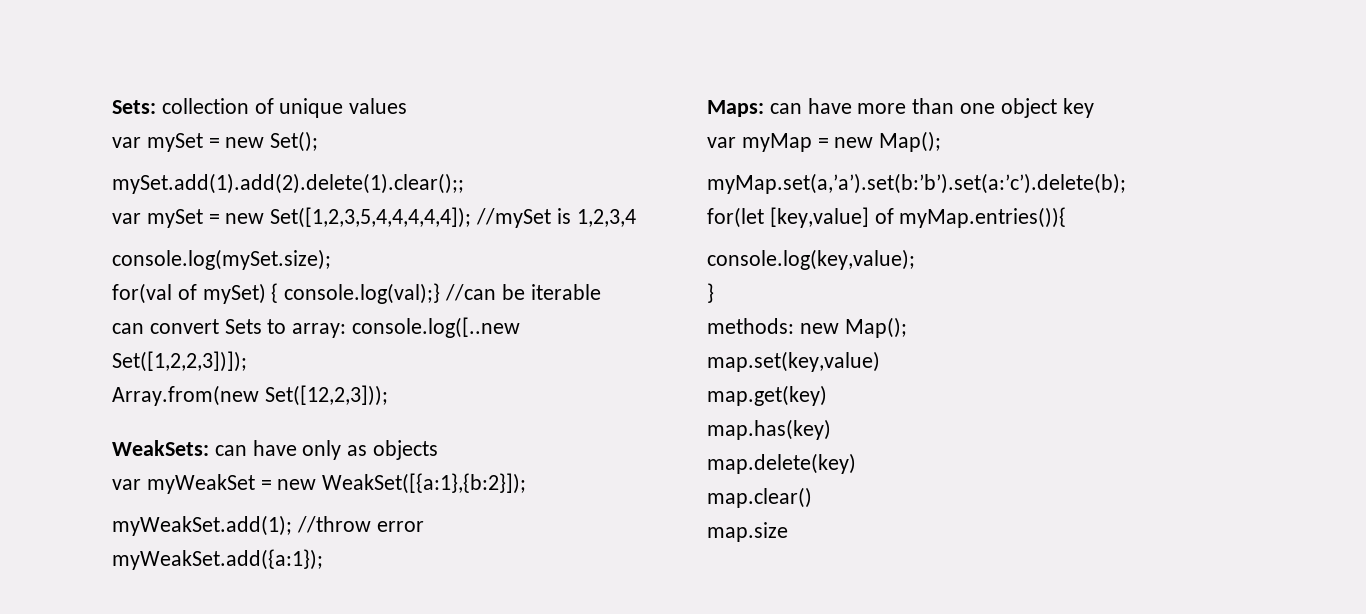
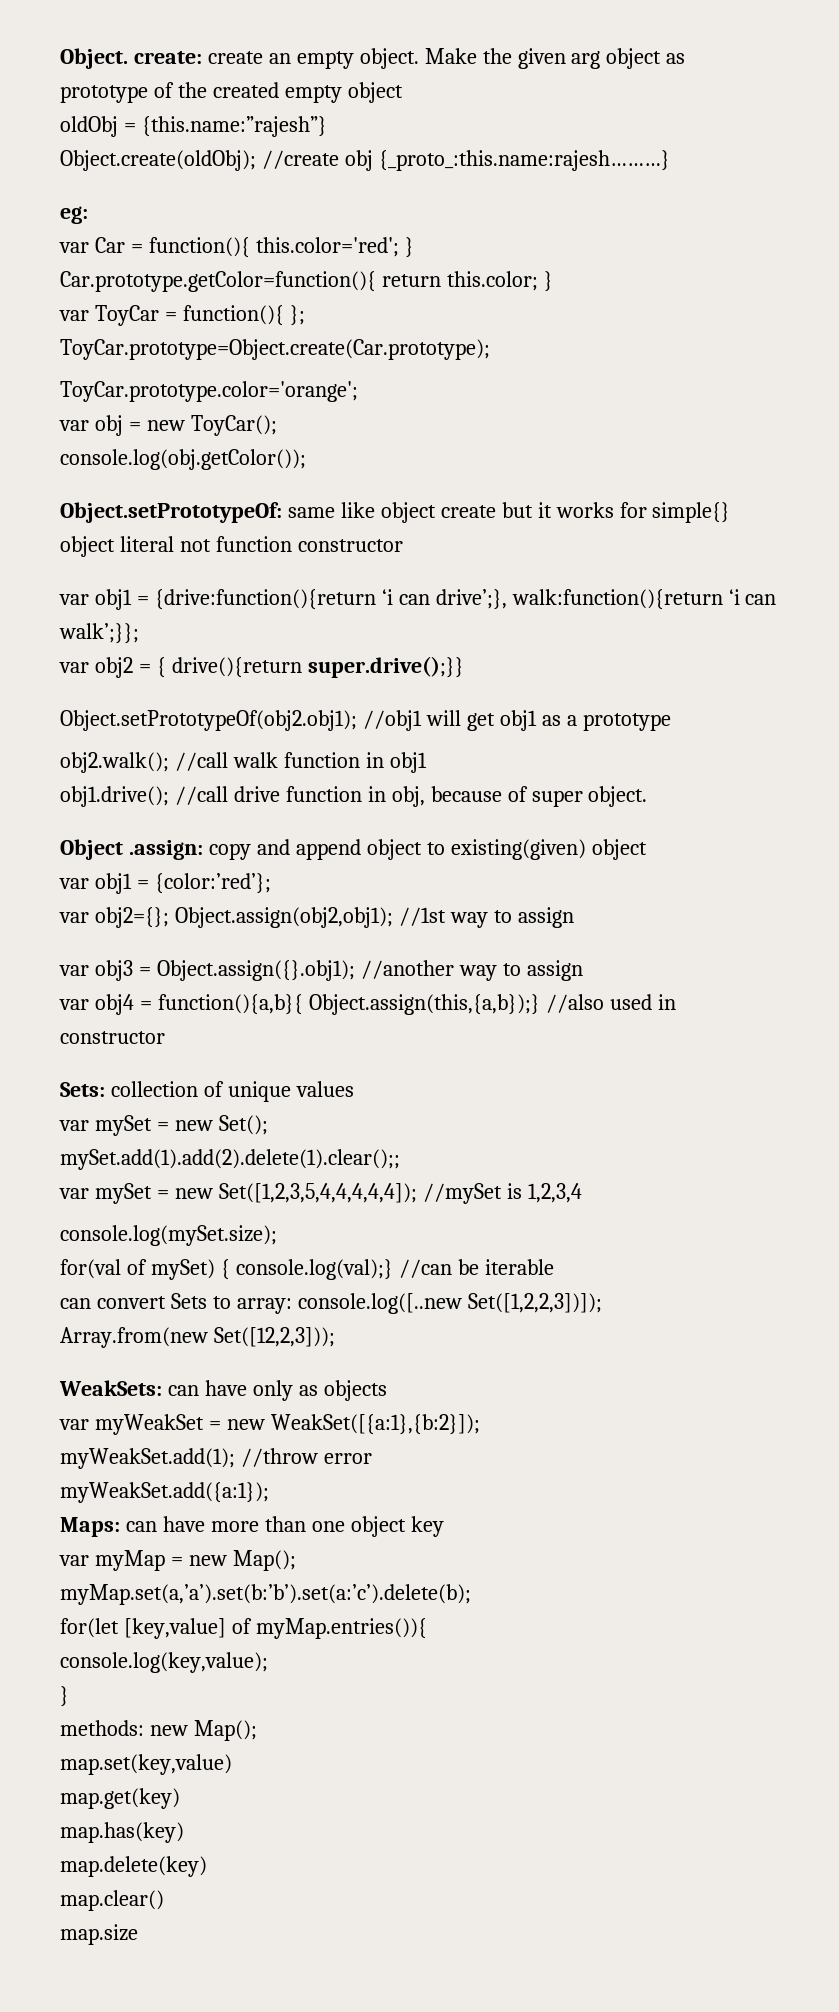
+ Object. create: create an empty object. Make the given arg object as prototype of the created empty object
+ oldObj = {this.name:”rajesh”}
+ Object.create(oldObj); //create obj {_proto_:this.name:rajesh………}
+ eg:
+ var Car = function(){ this.color='red'; }
+ Car.prototype.getColor=function(){ return this.color; }
+ var ToyCar = function(){ };
+ ToyCar.prototype=Object.create(Car.prototype);
+ ToyCar.prototype.color='orange';
+ var obj = new ToyCar();
+ console.log(obj.getColor());
+ Object.setPrototypeOf: same like object create but it works for simple{} object literal not function constructor
+ var obj1 = {drive:function(){return ‘i can drive’;}, walk:function(){return ‘i can walk’;}};
+ var obj2 = { drive(){return super.drive();}}
+ Object.setPrototypeOf(obj2.obj1); //obj1 will get obj1 as a prototype
+ obj2.walk(); //call walk function in obj1
+ obj1.drive(); //call drive function in obj, because of super object.
+ Object .assign: copy and append object to existing(given) object
+ var obj1 = {color:’red’};
+ var obj2={}; Object.assign(obj2,obj1); //1st way to assign
+ var obj3 = Object.assign({}.obj1); //another way to assign
+ var obj4 = function(){a,b}{ Object.assign(this,{a,b});} //also used in constructor

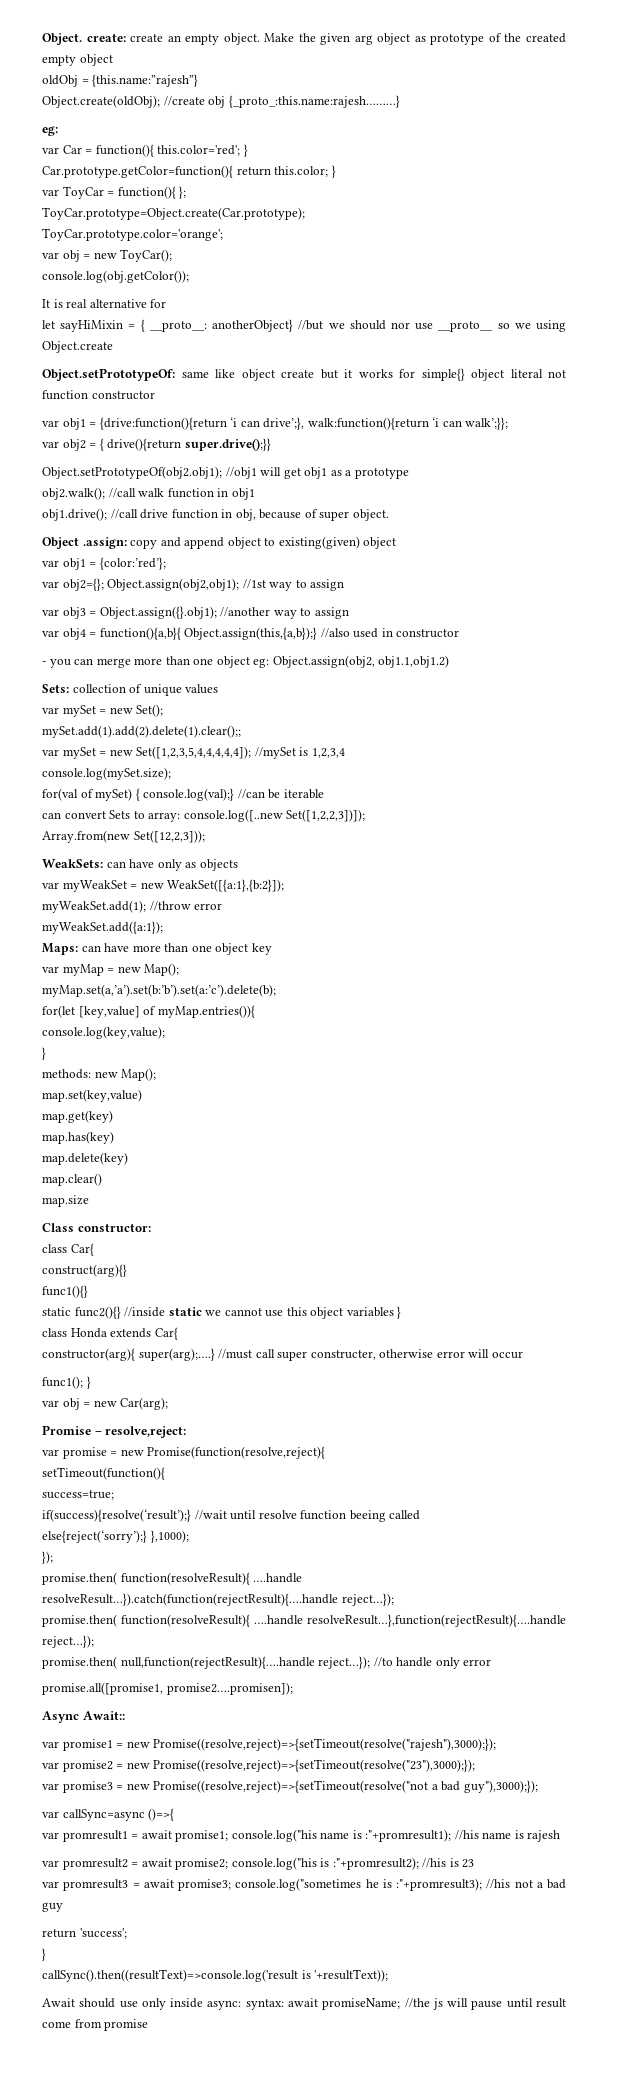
+ It is real alternative for
+ let sayHiMixin = { __proto__: anotherObject} //but we should nor use __proto__ so we using Object.create
+ - you can merge more than one object eg: Object.assign(obj2, obj1.1,obj1.2)
+ Class constructor:
+ class Car{
+ construct(arg){}
+ func1(){}
+ static func2(){} //inside static we cannot use this object variables }
+ class Honda extends Car{
+ constructor(arg){ super(arg);….} //must call super constructer, otherwise error will occur
+ func1(); }
+ var obj = new Car(arg);
+ Promise – resolve,reject:
+ var promise = new Promise(function(resolve,reject){
+ setTimeout(function(){
+ success=true;
+ if(success){resolve(‘result’);} //wait until resolve function beeing called
+ else{reject(‘sorry’);} },1000);
+ });
+ promise.then( function(resolveResult){ ….handle resolveResult…}).catch(function(rejectResult){….handle reject…});
+ promise.then( function(resolveResult){ ….handle resolveResult…},function(rejectResult){….handle reject…});
+ promise.then( null,function(rejectResult){….handle reject…}); //to handle only error
+ promise.all([promise1, promise2….promisen]);
+ Async Await::
+ var promise1 = new Promise((resolve,reject)=>{setTimeout(resolve("rajesh"),3000);});
+ var promise2 = new Promise((resolve,reject)=>{setTimeout(resolve("23"),3000);});
+ var promise3 = new Promise((resolve,reject)=>{setTimeout(resolve("not a bad guy"),3000);});
+ var callSync=async ()=>{
+ var promresult1 = await promise1; console.log("his name is :"+promresult1); //his name is rajesh
+ var promresult2 = await promise2; console.log("his is :"+promresult2); //his is 23
+ var promresult3 = await promise3; console.log("sometimes he is :"+promresult3); //his not a bad guy
+ return 'success';
+ }
+ callSync().then((resultText)=>console.log('result is '+resultText));
+ Await should use only inside async: syntax: await promiseName; //the js will pause until result come from promise

